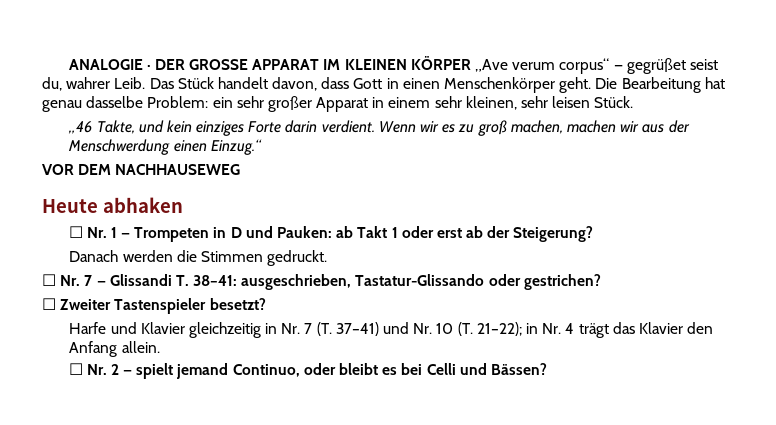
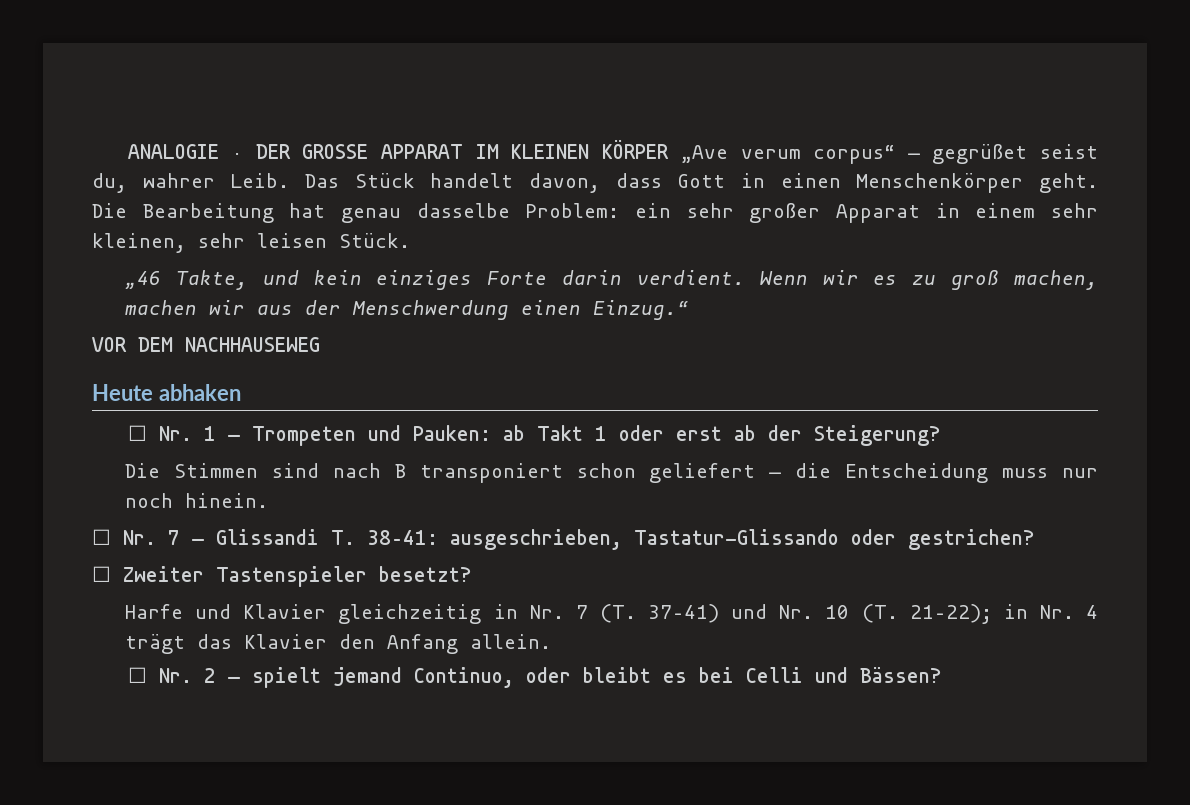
- ☐ Nr. 1 — Trompeten in D und Pauken: ab Takt 1 oder erst ab der Steigerung?
+ ☐ Nr. 1 — Trompeten und Pauken: ab Takt 1 oder erst ab der Steigerung?
- Danach werden die Stimmen gedruckt.
+ Die Stimmen sind nach B transponiert schon geliefert — die Entscheidung muss nur noch hinein.

